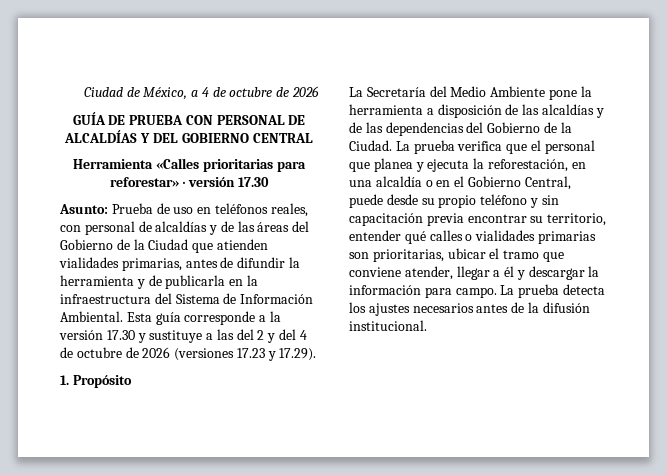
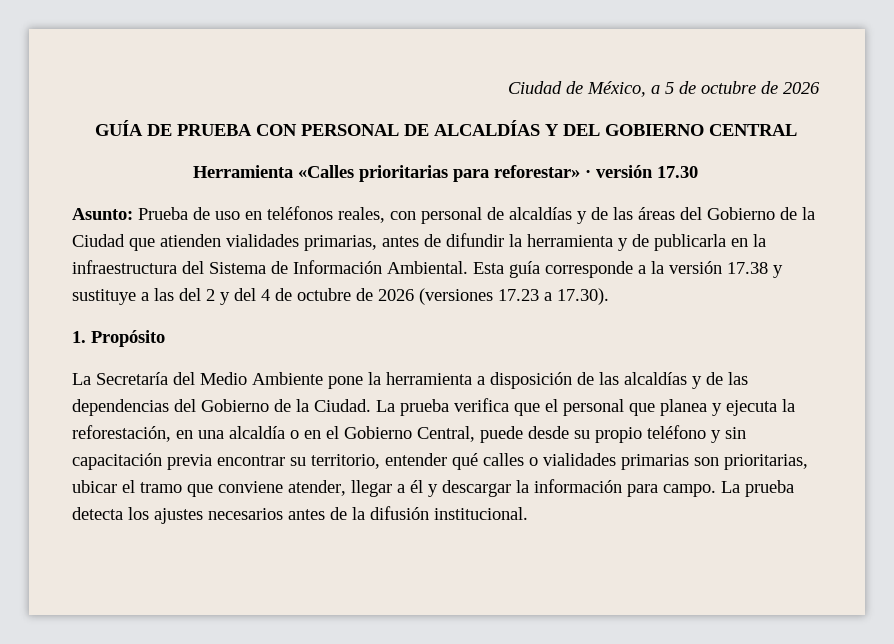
- Ciudad de México, a 4 de octubre de 2026
+ Ciudad de México, a 5 de octubre de 2026
- Esta guía corresponde a la versión 17.30 y sustituye a las del 2 y del 4 de octubre de 2026 (versiones 17.23 y 17.29).
+ Esta guía corresponde a la versión 17.38 y sustituye a las del 2 y del 4 de octubre de 2026 (versiones 17.23 a 17.30).

